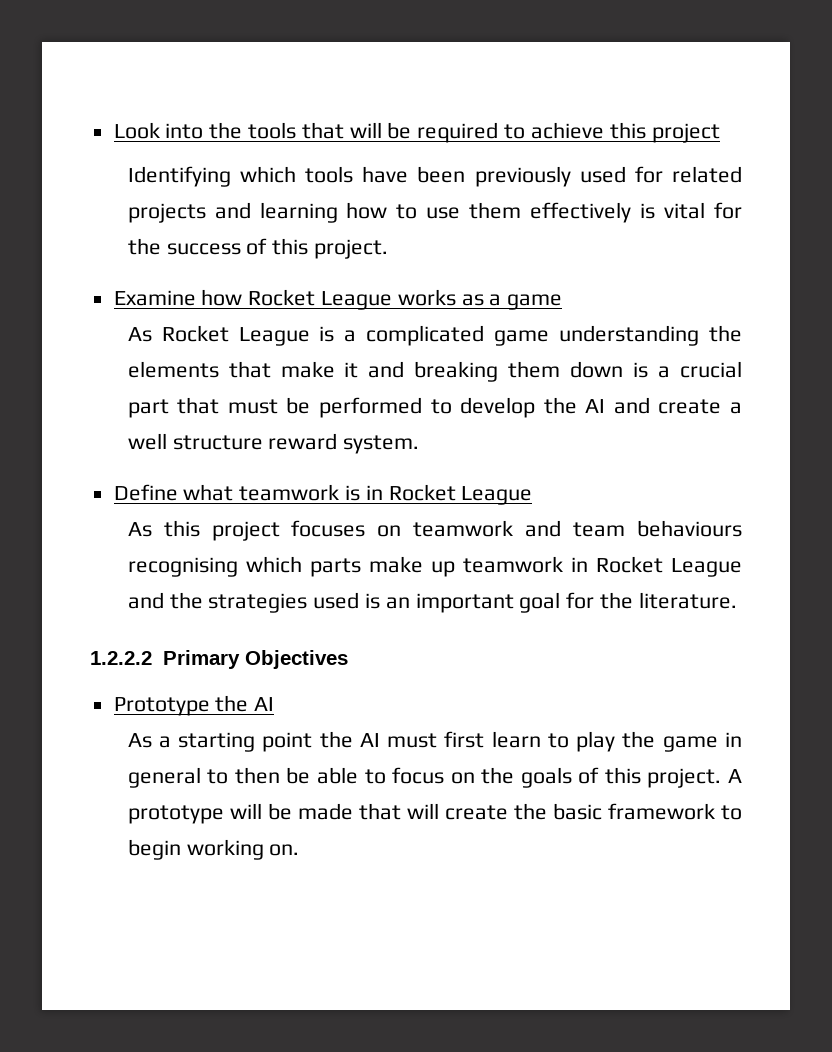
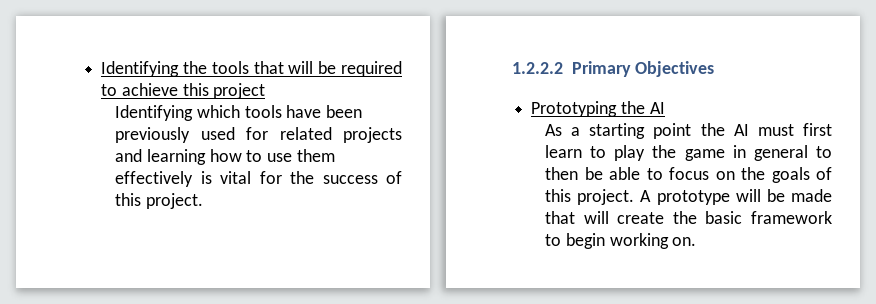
- Look into the tools that will be required to achieve this project
+ Identifying the tools that will be required to achieve this project
- Examine how Rocket League works as a game
- As Rocket League is a complicated game understanding the elements that make it and breaking them down is a crucial part that must be performed to develop the AI and create a well structure reward system.
- Define what teamwork is in Rocket League
- As this project focuses on teamwork and team behaviours recognising which parts make up teamwork in Rocket League and the strategies used is an important goal for the literature.
- Prototype the AI
+ Prototyping the AI

